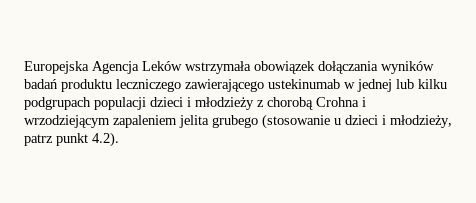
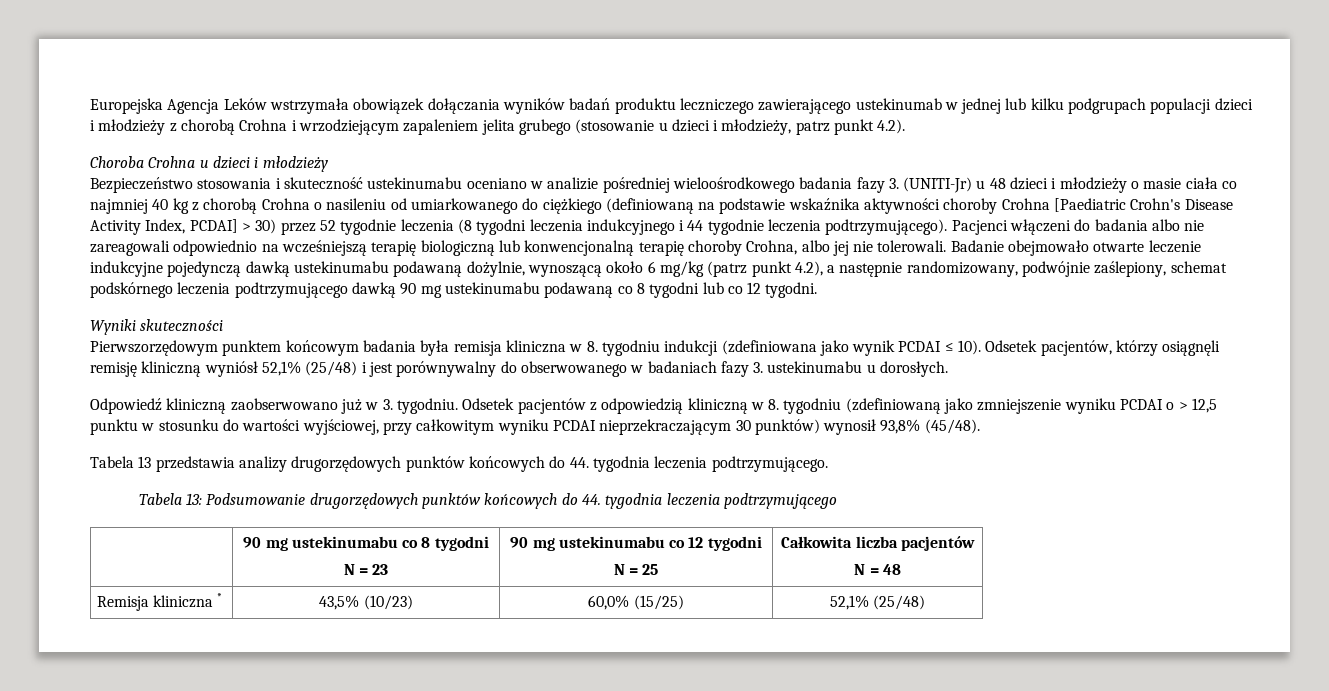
+ Choroba Crohna u dzieci i młodzieży
+ Bezpieczeństwo stosowania i skuteczność ustekinumabu oceniano w analizie pośredniej wieloośrodkowego badania fazy 3. (UNITI-Jr) u 48 dzieci i młodzieży o masie ciała co najmniej 40 kg z chorobą Crohna o nasileniu od umiarkowanego do ciężkiego (definiowaną na podstawie wskaźnika aktywności choroby Crohna [Paediatric Crohn's Disease Activity Index, PCDAI] > 30) przez 52 tygodnie leczenia (8 tygodni leczenia indukcyjnego i 44 tygodnie leczenia podtrzymującego). Pacjenci włączeni do badania albo nie zareagowali odpowiednio na wcześniejszą terapię biologiczną lub konwencjonalną terapię choroby Crohna, albo jej nie tolerowali. Badanie obejmowało otwarte leczenie indukcyjne pojedynczą dawką ustekinumabu podawaną dożylnie, wynoszącą około 6 mg/kg (patrz punkt 4.2), a następnie randomizowany, podwójnie zaślepiony, schemat podskórnego leczenia podtrzymującego dawką 90 mg ustekinumabu podawaną co 8 tygodni lub co 12 tygodni.
+ Wyniki skuteczności
+ Pierwszorzędowym punktem końcowym badania była remisja kliniczna w 8. tygodniu indukcji (zdefiniowana jako wynik PCDAI ≤ 10). Odsetek pacjentów, którzy osiągnęli remisję kliniczną wyniósł 52,1% (25/48) i jest porównywalny do obserwowanego w badaniach fazy 3. ustekinumabu u dorosłych.
+ Odpowiedź kliniczną zaobserwowano już w 3. tygodniu. Odsetek pacjentów z odpowiedzią kliniczną w 8. tygodniu (zdefiniowaną jako zmniejszenie wyniku PCDAI o > 12,5 punktu w stosunku do wartości wyjściowej, przy całkowitym wyniku PCDAI nieprzekraczającym 30 punktów) wynosił 93,8% (45/48).
+ Tabela 13 przedstawia analizy drugorzędowych punktów końcowych do 44. tygodnia leczenia podtrzymującego.
+ Tabela 13: Podsumowanie drugorzędowych punktów końcowych do 44. tygodnia leczenia podtrzymującego
+ | 90 mg ustekinumabu co 8 tygodni
+ N = 23 | 90 mg ustekinumabu co 12 tygodni
+ N = 25 | Całkowita liczba pacjentów
+ N = 48
+ Remisja kliniczna * | 43,5% (10/23) | 60,0% (15/25) | 52,1% (25/48)

